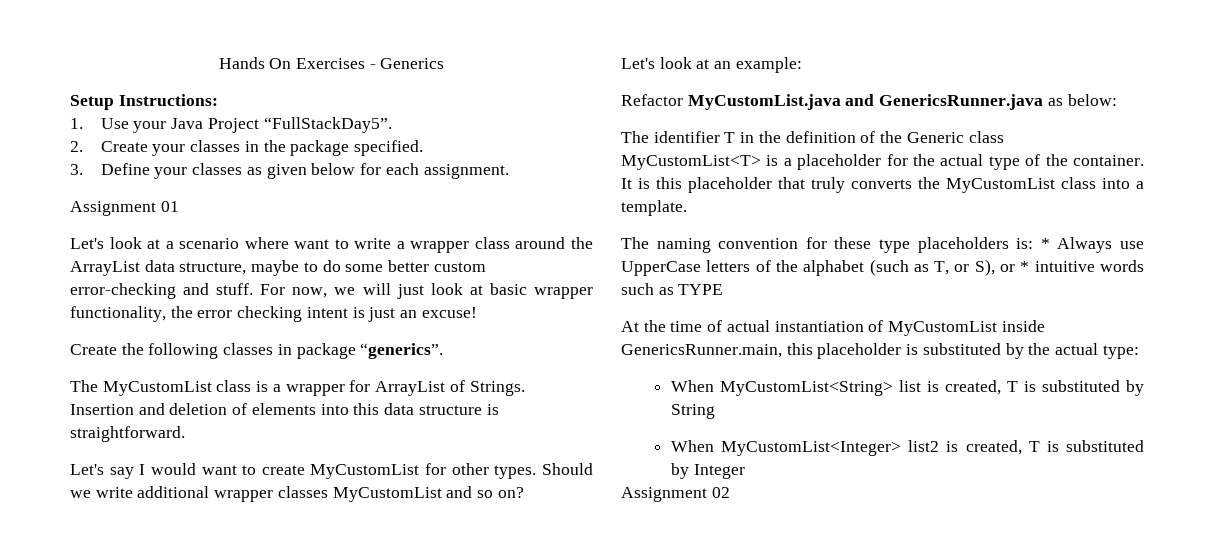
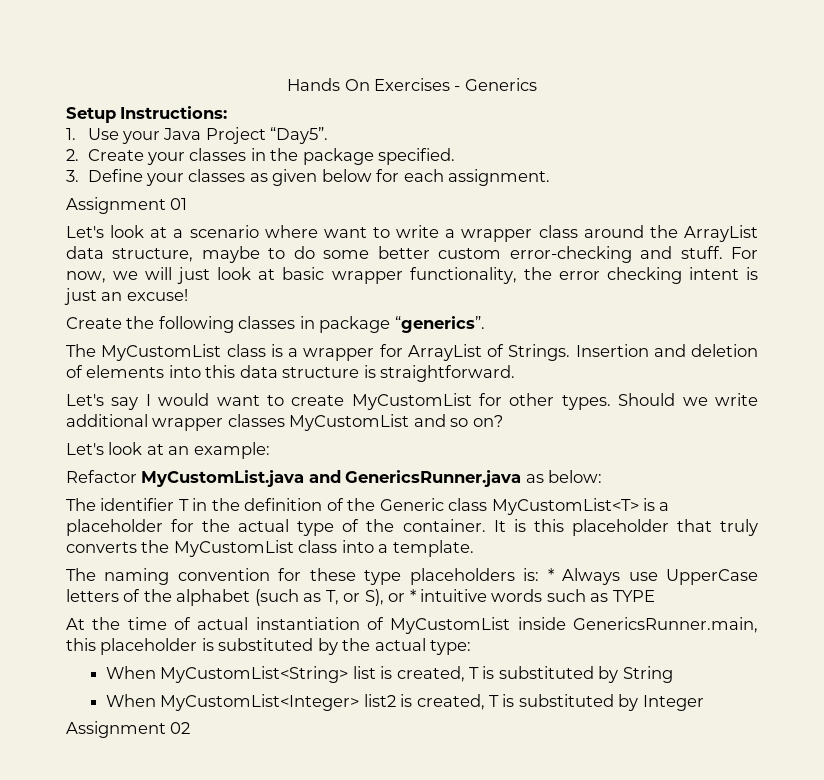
- 1. Use your Java Project “FullStackDay5”.
+ 1. Use your Java Project “Day5”.

